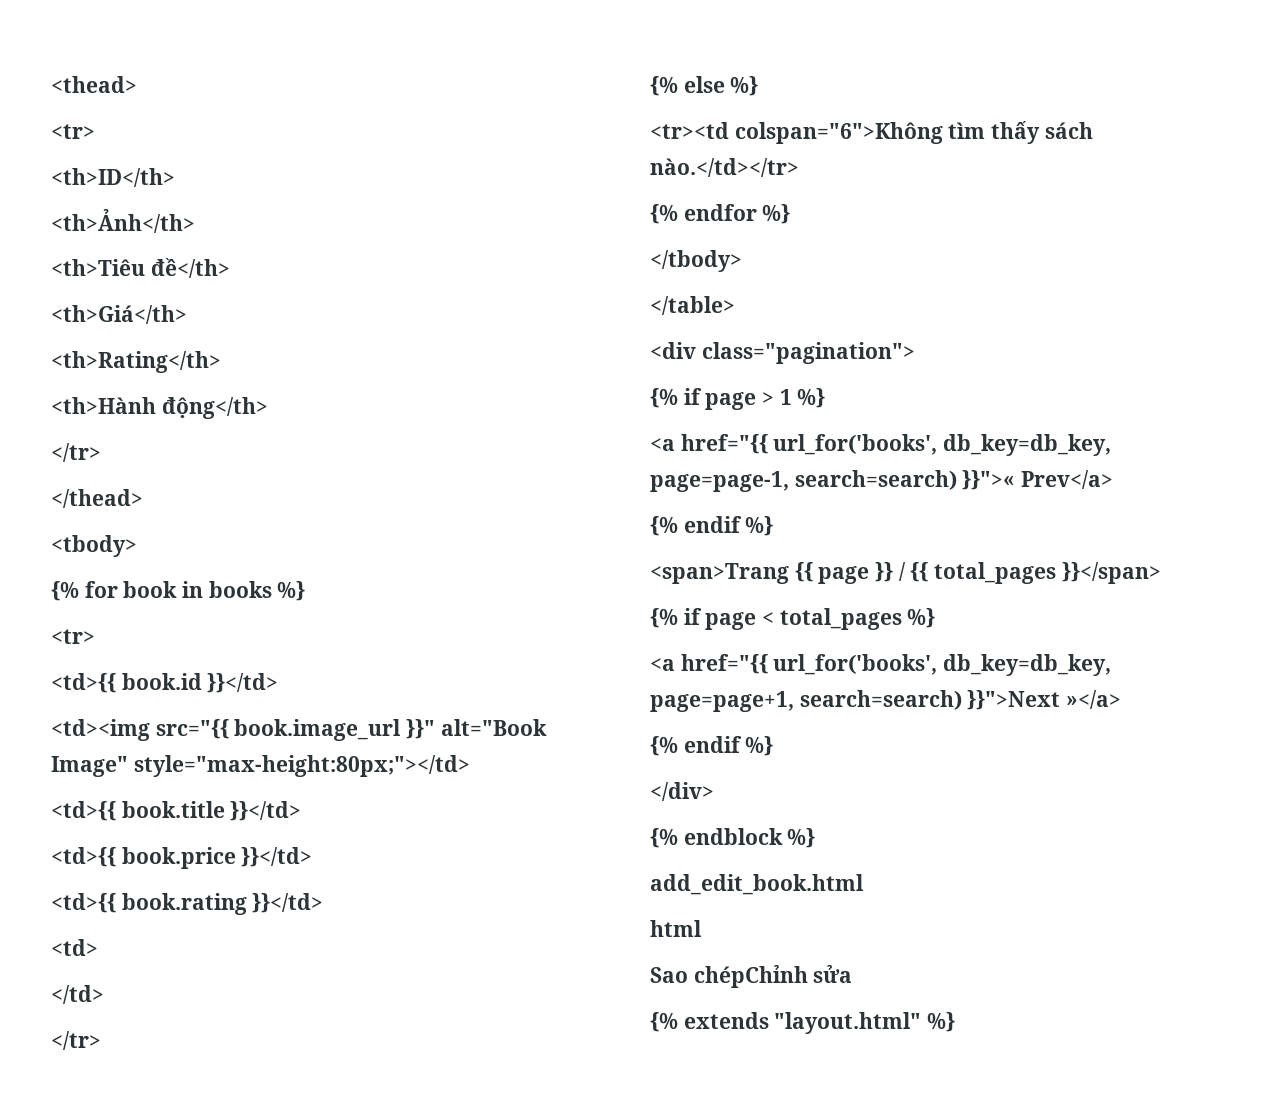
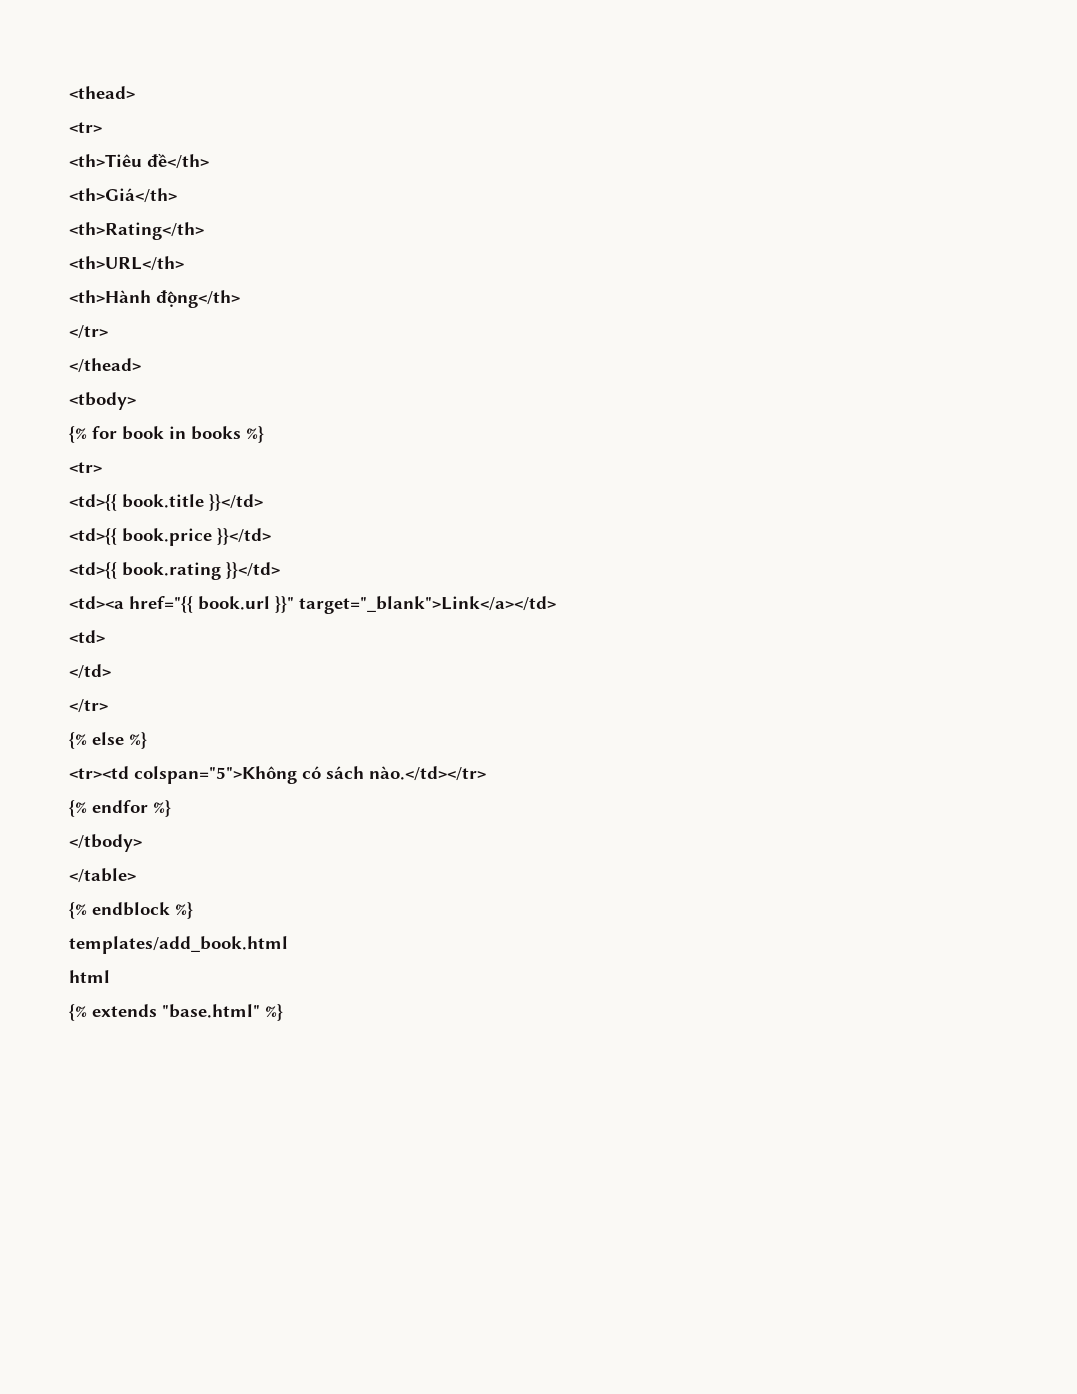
- <th>ID</th>
- <th>Ảnh</th>
+ <th>URL</th>
- <td>{{ book.id }}</td>
- <td><img src="{{ book.image_url }}" alt="Book Image" style="max-height:80px;"></td>
+ <td><a href="{{ book.url }}" target="_blank">Link</a></td>
- <tr><td colspan="6">Không tìm thấy sách nào.</td></tr>
+ <tr><td colspan="5">Không có sách nào.</td></tr>
- <div class="pagination">
- {% if page > 1 %}
- <a href="{{ url_for('books', db_key=db_key, page=page-1, search=search) }}">« Prev</a>
- {% endif %}
- <span>Trang {{ page }} / {{ total_pages }}</span>
- {% if page < total_pages %}
- <a href="{{ url_for('books', db_key=db_key, page=page+1, search=search) }}">Next »</a>
- {% endif %}
- </div>
- add_edit_book.html
+ templates/add_book.html
- Sao chépChỉnh sửa
- {% extends "layout.html" %}
+ {% extends "base.html" %}

